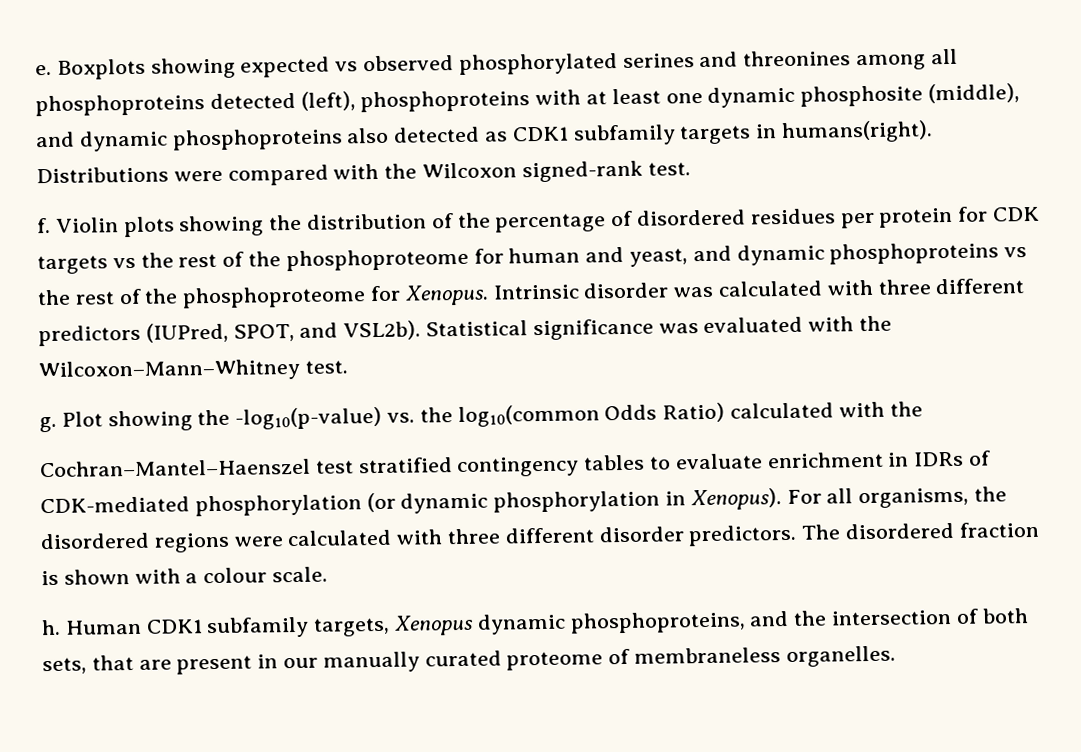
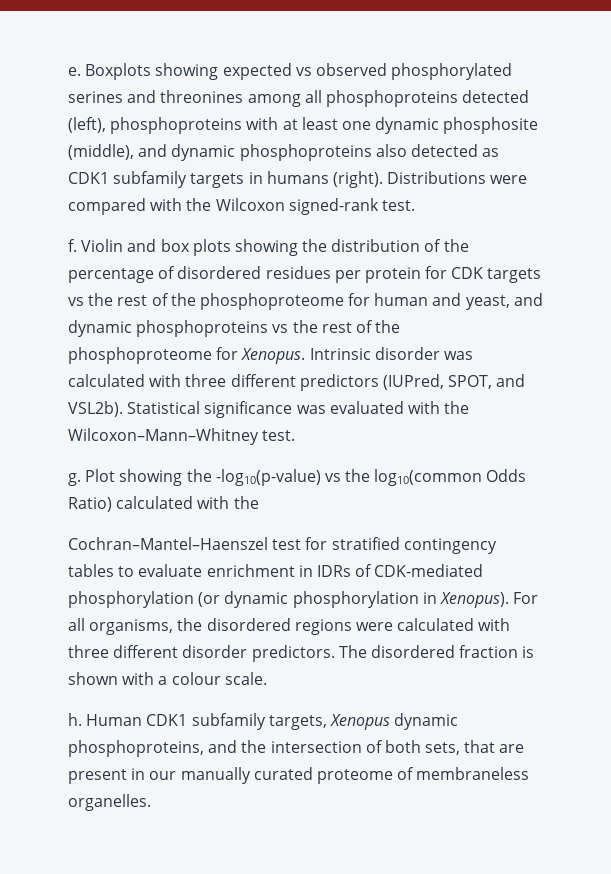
- Boxplots showing expected vs observed phosphorylated serines and threonines among all phosphoproteins detected (left), phosphoproteins with at least one dynamic phosphosite (middle), and dynamic phosphoproteins also detected as CDK1 subfamily targets in humans(right).
+ Boxplots showing expected vs observed phosphorylated serines and threonines among all phosphoproteins detected (left), phosphoproteins with at least one dynamic phosphosite (middle), and dynamic phosphoproteins also detected as CDK1 subfamily targets in humans (right).
- Violin plots showing the distribution of the percentage of disordered residues per protein for CDK targets vs the rest of the phosphoproteome for human and yeast, and dynamic phosphoproteins vs the rest of the phosphoproteome for Xenopus.
+ Violin and box plots showing the distribution of the percentage of disordered residues per protein for CDK targets vs the rest of the phosphoproteome for human and yeast, and dynamic phosphoproteins vs the rest of the phosphoproteome for Xenopus.
- Plot showing the -log10(p-value) vs. the log10(common Odds Ratio) calculated with the
+ Plot showing the -log10(p-value) vs the log10(common Odds Ratio) calculated with the
- Cochran–Mantel–Haenszel test stratified contingency tables to evaluate enrichment in IDRs of CDK-mediated phosphorylation (or dynamic phosphorylation in Xenopus).
+ Cochran–Mantel–Haenszel test for stratified contingency tables to evaluate enrichment in IDRs of CDK-mediated phosphorylation (or dynamic phosphorylation in Xenopus).

